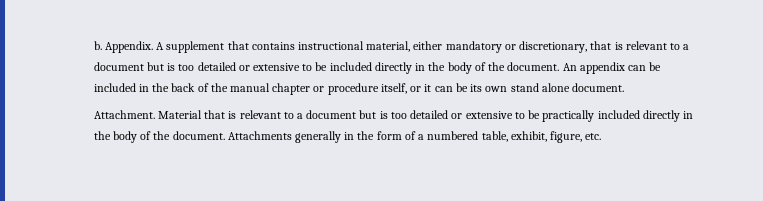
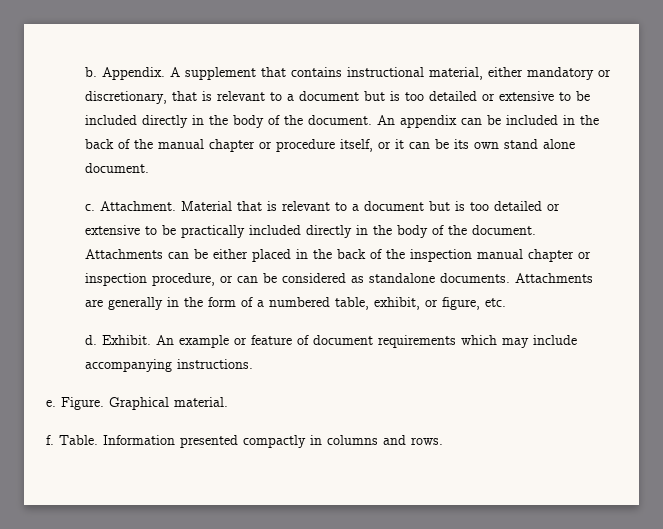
+ c.
- Attachments generally in the form of a numbered table, exhibit, figure, etc.
+ Attachments can be either placed in the back of the inspection manual chapter or inspection procedure, or can be considered as standalone documents. Attachments are generally in the form of a numbered table, exhibit, or figure, etc.
+ d. Exhibit. An example or feature of document requirements which may include accompanying instructions.
+ e. Figure. Graphical material.
+ f. Table. Information presented compactly in columns and rows.

